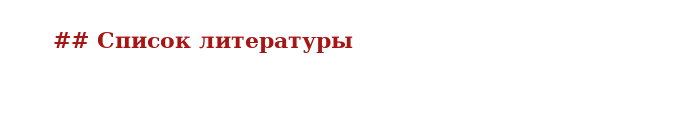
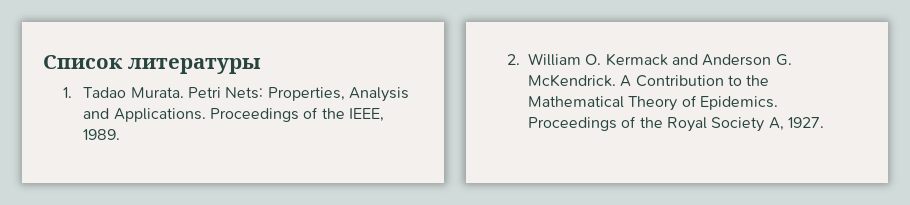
- ## Список литературы
+ Список литературы
+ 1. Tadao Murata. Petri Nets: Properties, Analysis and Applications. Proceedings of the IEEE, 1989.
+ 2. William O. Kermack and Anderson G. McKendrick. A Contribution to the Mathematical Theory of Epidemics. Proceedings of the Royal Society A, 1927.

